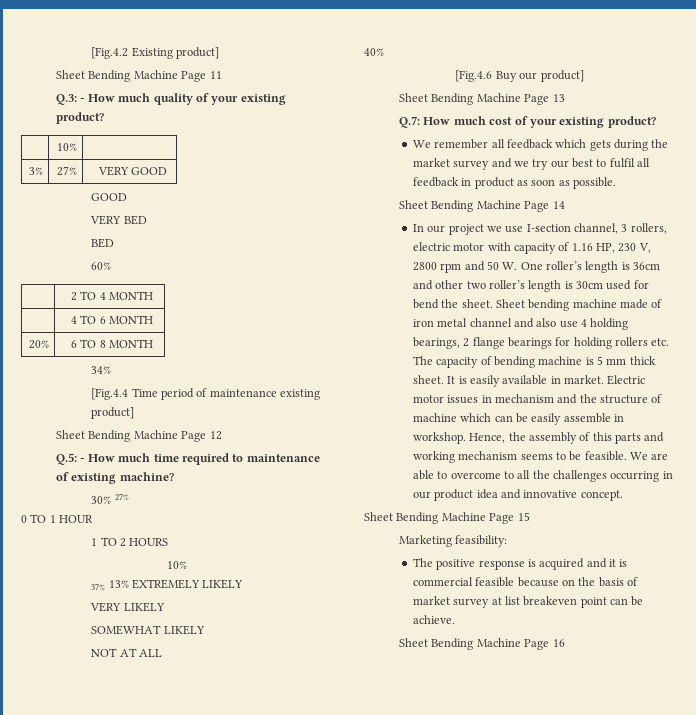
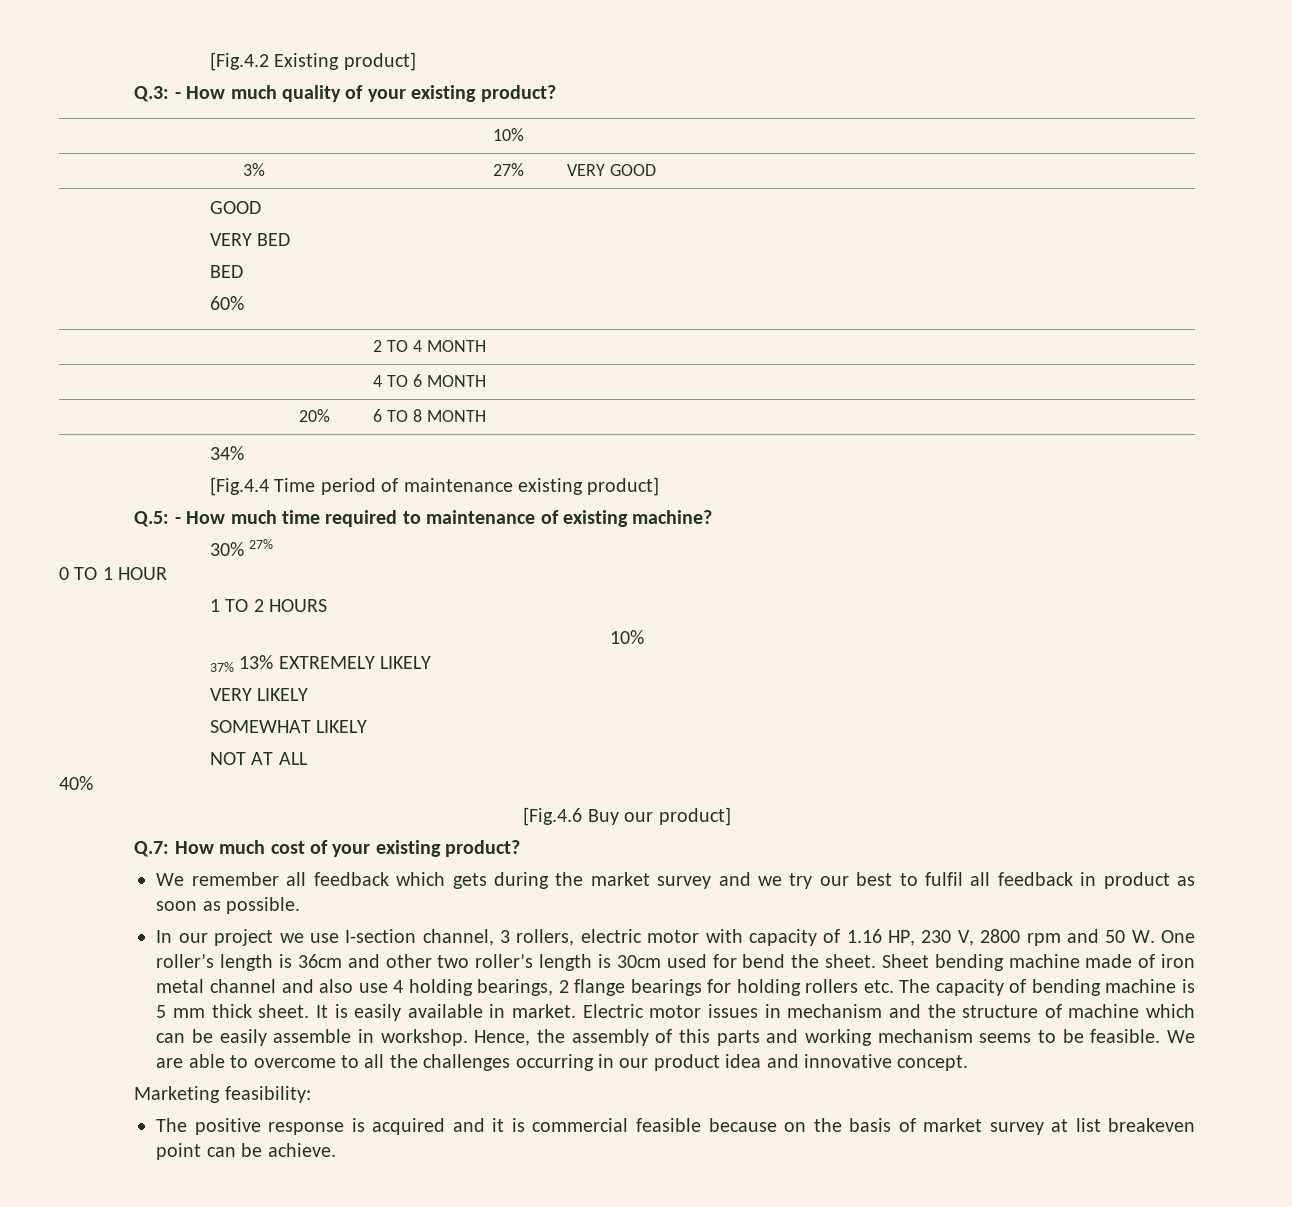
- Sheet Bending Machine Page 11
- Sheet Bending Machine Page 12
- Sheet Bending Machine Page 13
- Sheet Bending Machine Page 14
- Sheet Bending Machine Page 15
- Sheet Bending Machine Page 16

